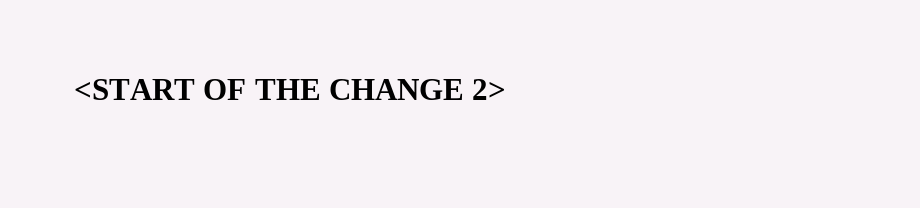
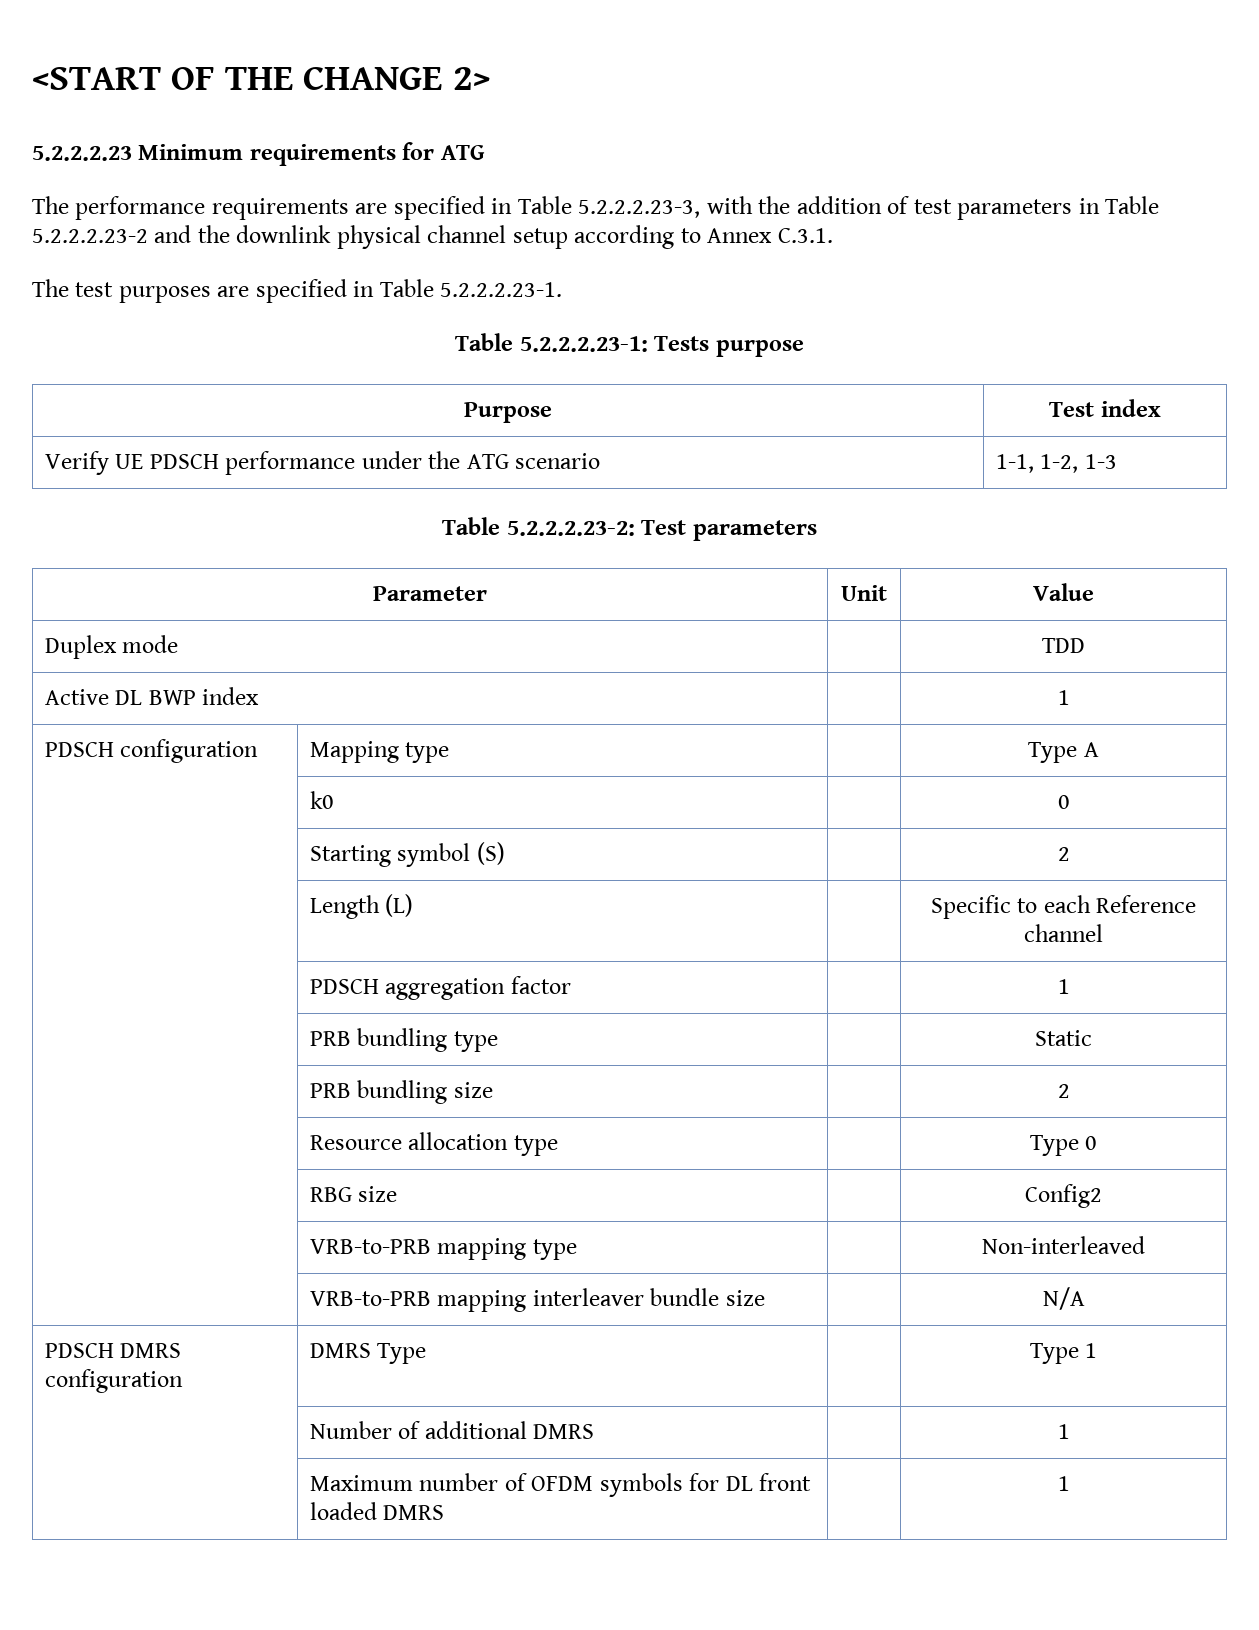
+ 5.2.2.2.23 Minimum requirements for ATG
+ The performance requirements are specified in Table 5.2.2.2.23-3, with the addition of test parameters in Table 5.2.2.2.23-2 and the downlink physical channel setup according to Annex C.3.1.
+ The test purposes are specified in Table 5.2.2.2.23-1.
+ Table 5.2.2.2.23-1: Tests purpose
+ Purpose | Test index
+ Verify UE PDSCH performance under the ATG scenario | 1-1, 1-2, 1-3
+ Table 5.2.2.2.23-2: Test parameters
+ Parameter | Unit | Value
+ Duplex mode | | TDD
+ Active DL BWP index | | 1
+ PDSCH configuration | Mapping type | | Type A
+ | k0 | | 0
+ | Starting symbol (S) | | 2
+ | Length (L) | | Specific to each Reference channel
+ | PDSCH aggregation factor | | 1
+ | PRB bundling type | | Static
+ | PRB bundling size | | 2
+ | Resource allocation type | | Type 0
+ | RBG size | | Config2
+ | VRB-to-PRB mapping type | | Non-interleaved
+ | VRB-to-PRB mapping interleaver bundle size | | N/A
+ PDSCH DMRS configuration | DMRS Type | | Type 1
+ | Number of additional DMRS | | 1
+ | Maximum number of OFDM symbols for DL front loaded DMRS | | 1

